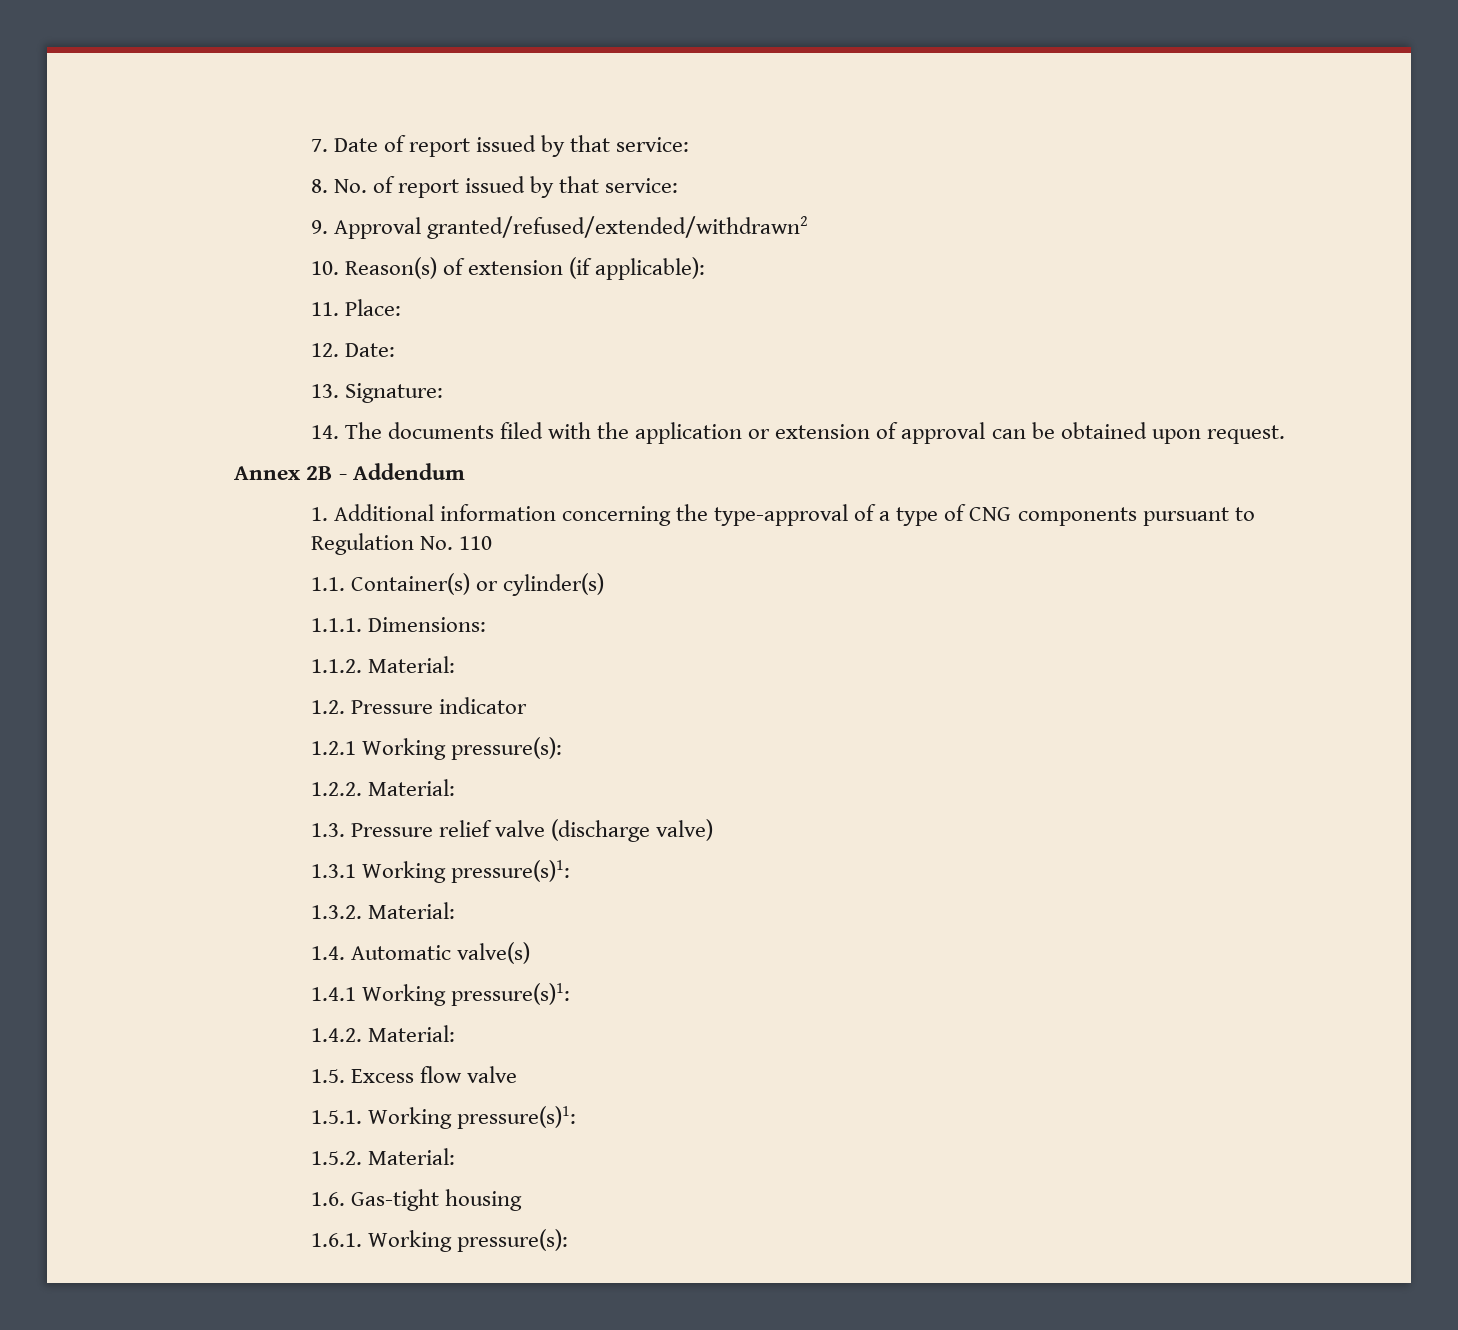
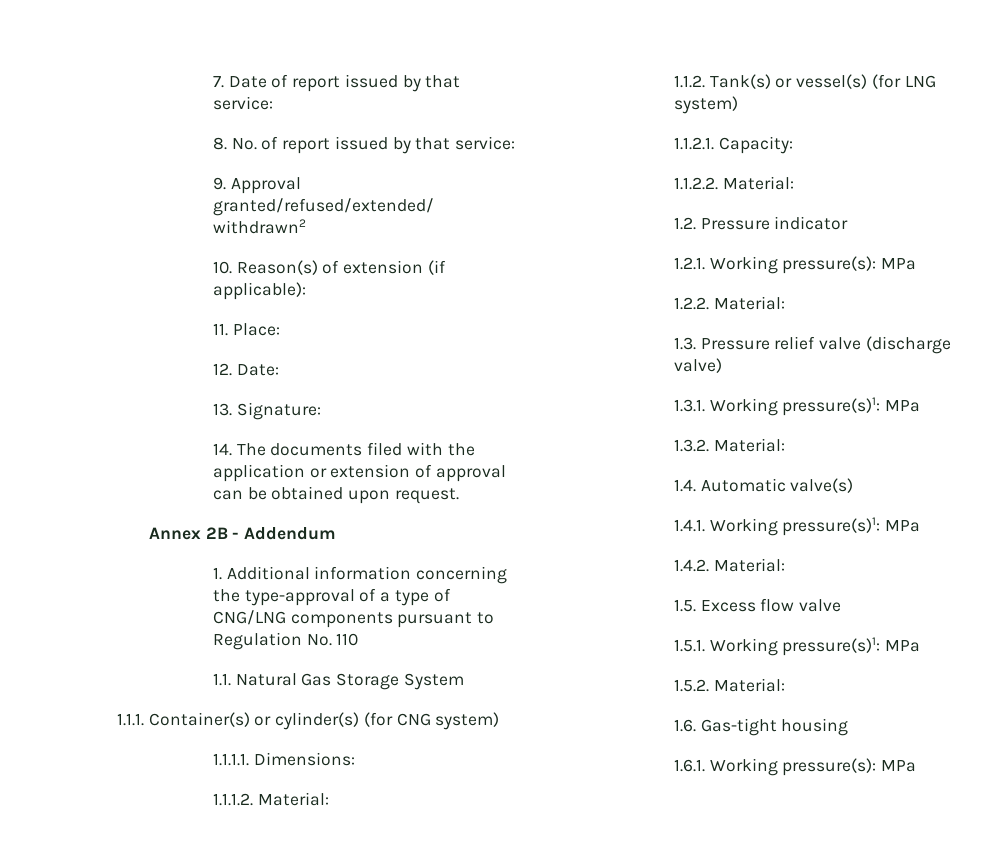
- 1. Additional information concerning the type-approval of a type of CNG components pursuant to Regulation No. 110
+ 1. Additional information concerning the type-approval of a type of CNG/LNG components pursuant to Regulation No. 110
- 1.1. Container(s) or cylinder(s)
- 1.1.1. Dimensions:
+ 1.1. Natural Gas Storage System
+ 1.1.1. Container(s) or cylinder(s) (for CNG system)
+ 1.1.1.1. Dimensions:
+ 1.1.1.2. Material:
- 1.1.2. Material:
+ 1.1.2. Tank(s) or vessel(s) (for LNG system)
+ 1.1.2.1. Capacity:
+ 1.1.2.2. Material:
- 1.2.1 Working pressure(s):
+ 1.2.1. Working pressure(s): MPa
- 1.3.1 Working pressure(s)1:
+ 1.3.1. Working pressure(s)1: MPa
- 1.4.1 Working pressure(s)1:
+ 1.4.1. Working pressure(s)1: MPa
- 1.5.1. Working pressure(s)1:
+ 1.5.1. Working pressure(s)1: MPa
- 1.6.1. Working pressure(s):
+ 1.6.1. Working pressure(s): MPa

